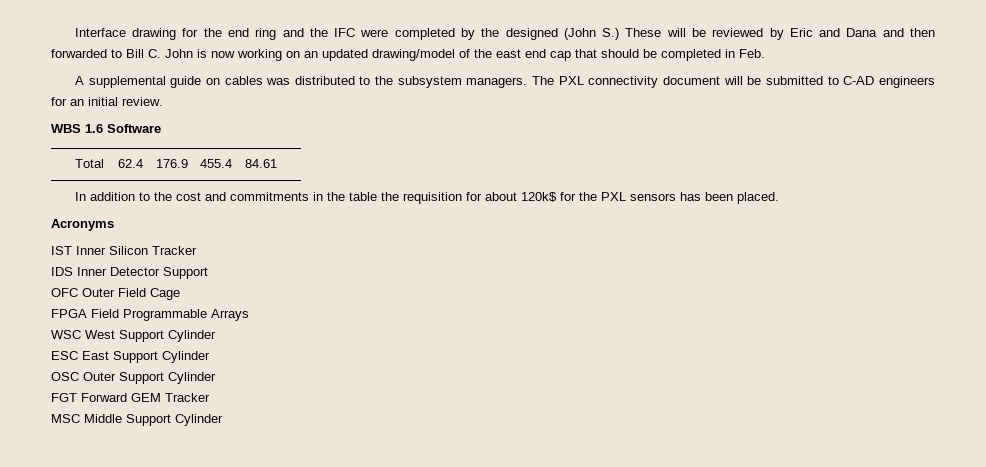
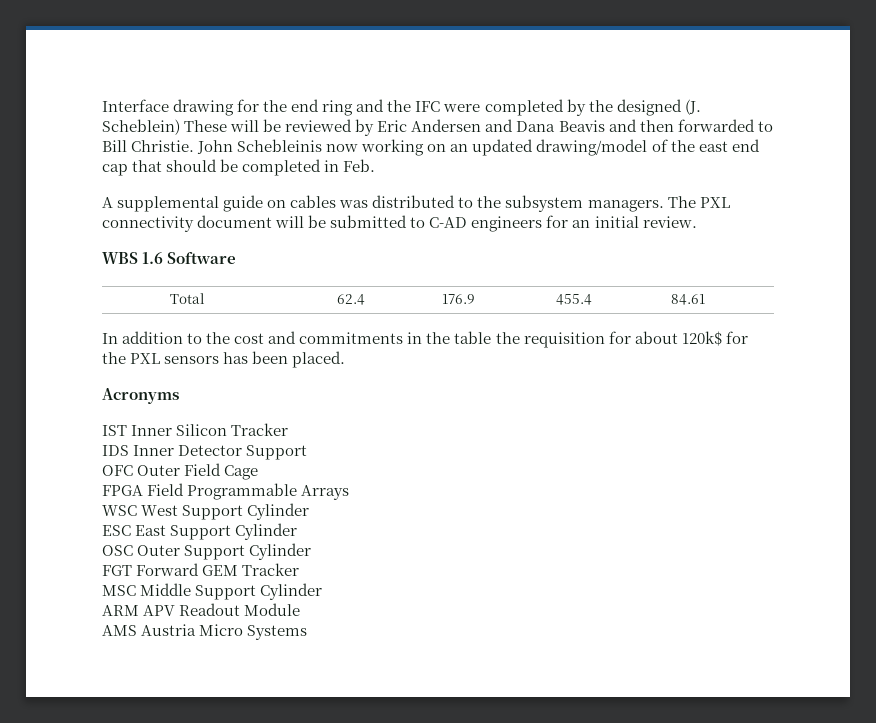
- Interface drawing for the end ring and the IFC were completed by the designed (John S.) These will be reviewed by Eric and Dana and then forwarded to Bill C. John is now working on an updated drawing/model of the east end cap that should be completed in Feb.
+ Interface drawing for the end ring and the IFC were completed by the designed (J. Scheblein) These will be reviewed by Eric Andersen and Dana Beavis and then forwarded to Bill Christie. John Schebleinis now working on an updated drawing/model of the east end cap that should be completed in Feb.
+ ARM APV Readout Module
+ AMS Austria Micro Systems

